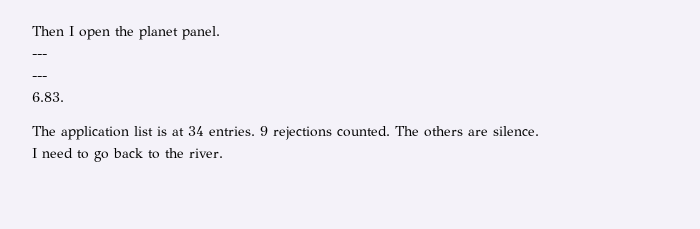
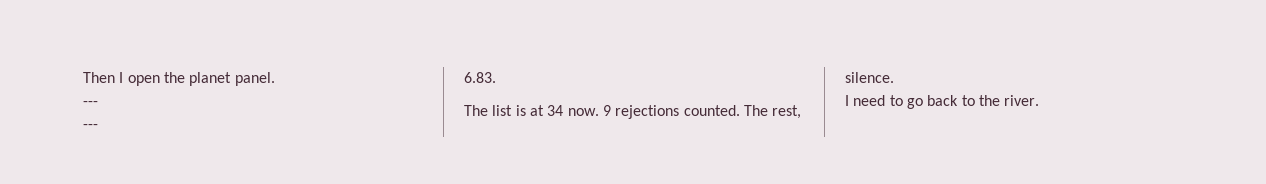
- The application list is at 34 entries.
+ The list is at 34 now.
- The others are silence.
+ The rest, silence.

